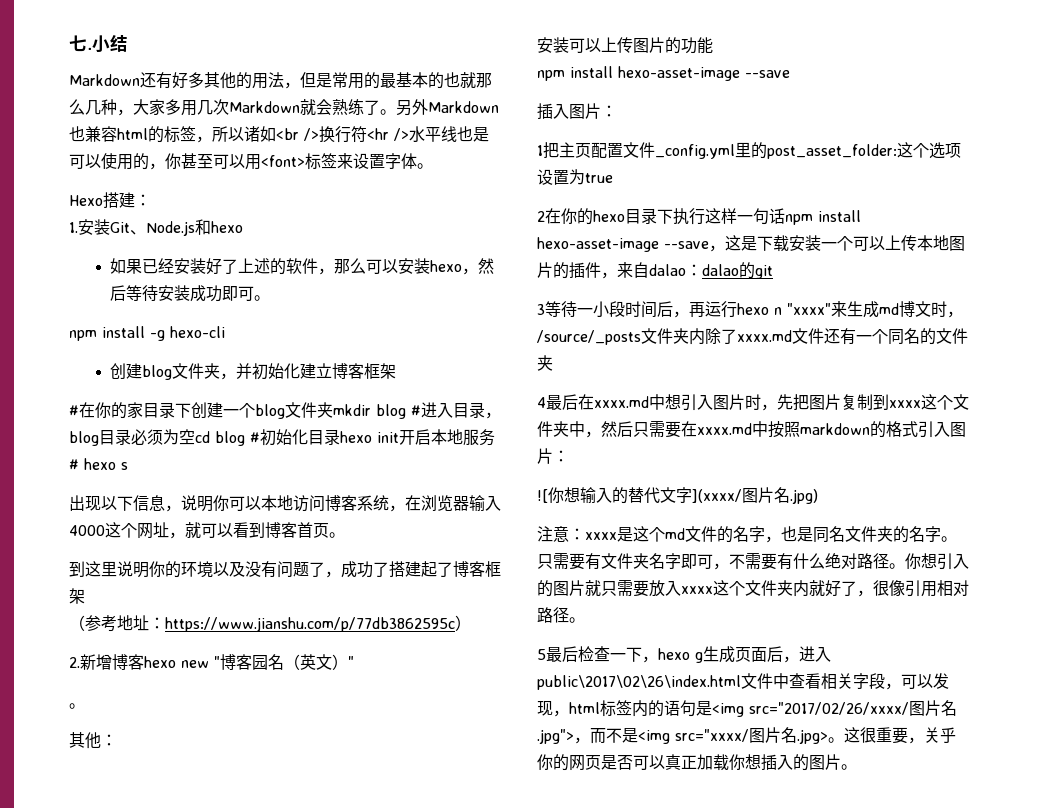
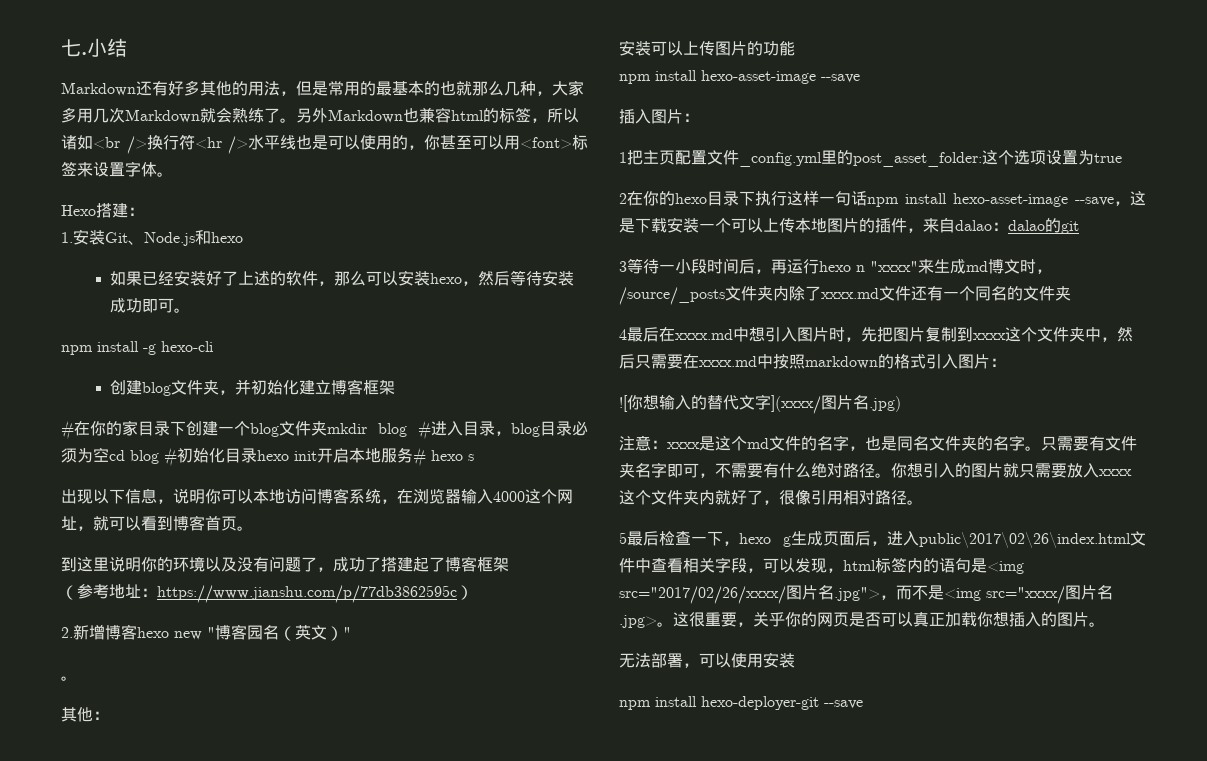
+ 无法部署，可以使用安装
+ npm install hexo-deployer-git --save

